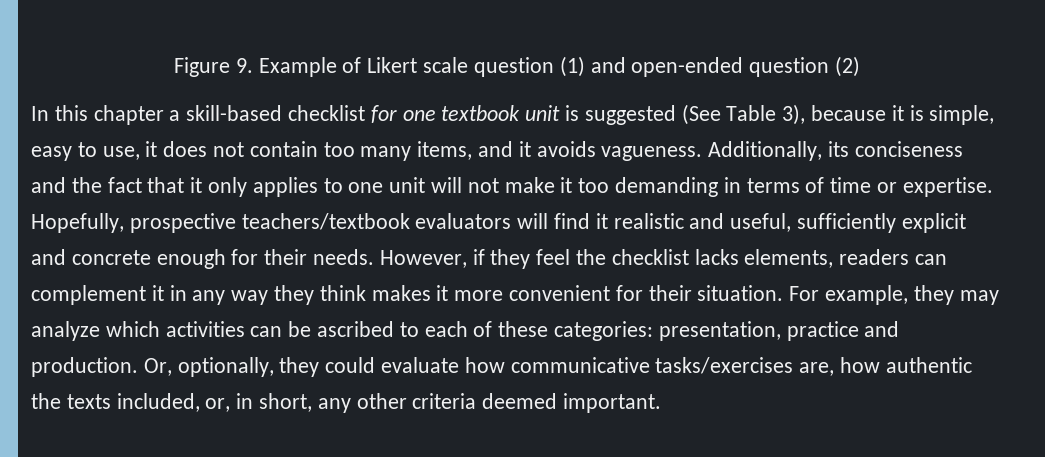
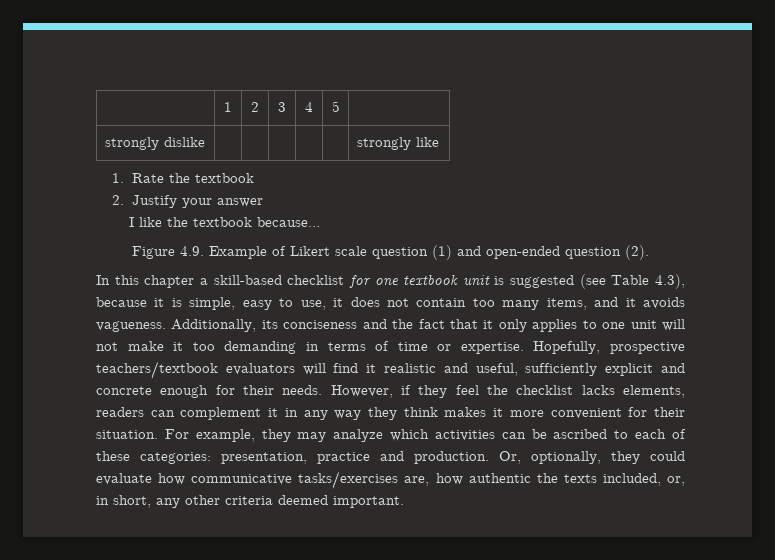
- Figure 9. Example of Likert scale question (1) and open-ended question (2)
+ | 1 | 2 | 3 | 4 | 5 |
+ strongly dislike | | | | | | strongly like
+ 1. Rate the textbook
+ 2. Justify your answer
+ I like the textbook because…
+ Figure 4.9. Example of Likert scale question (1) and open-ended question (2).
- In this chapter a skill-based checklist for one textbook unit is suggested (See Table 3), because it is simple, easy to use, it does not contain too many items, and it avoids vagueness.
+ In this chapter a skill-based checklist for one textbook unit is suggested (see Table 4.3), because it is simple, easy to use, it does not contain too many items, and it avoids vagueness.

